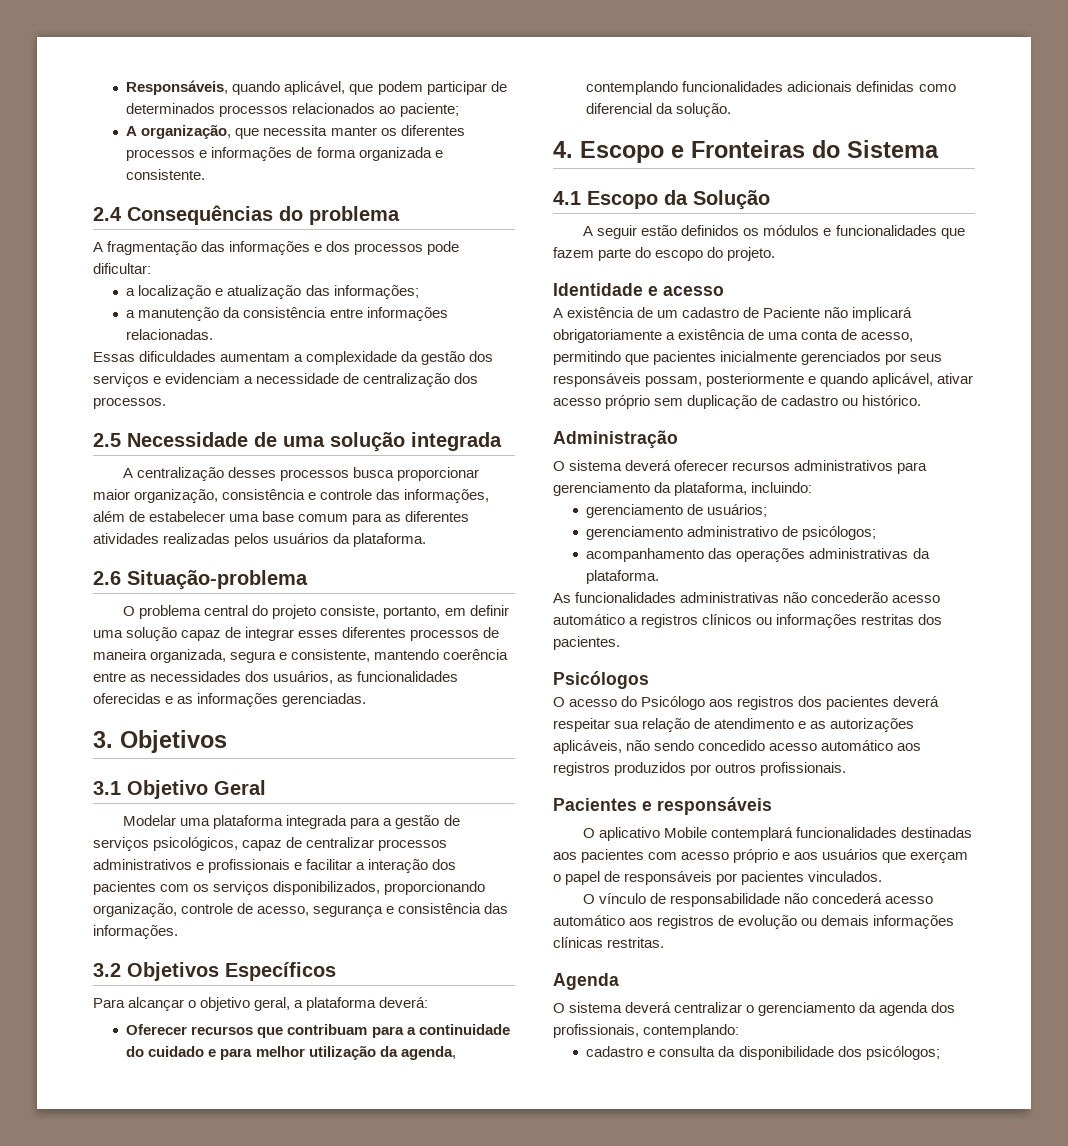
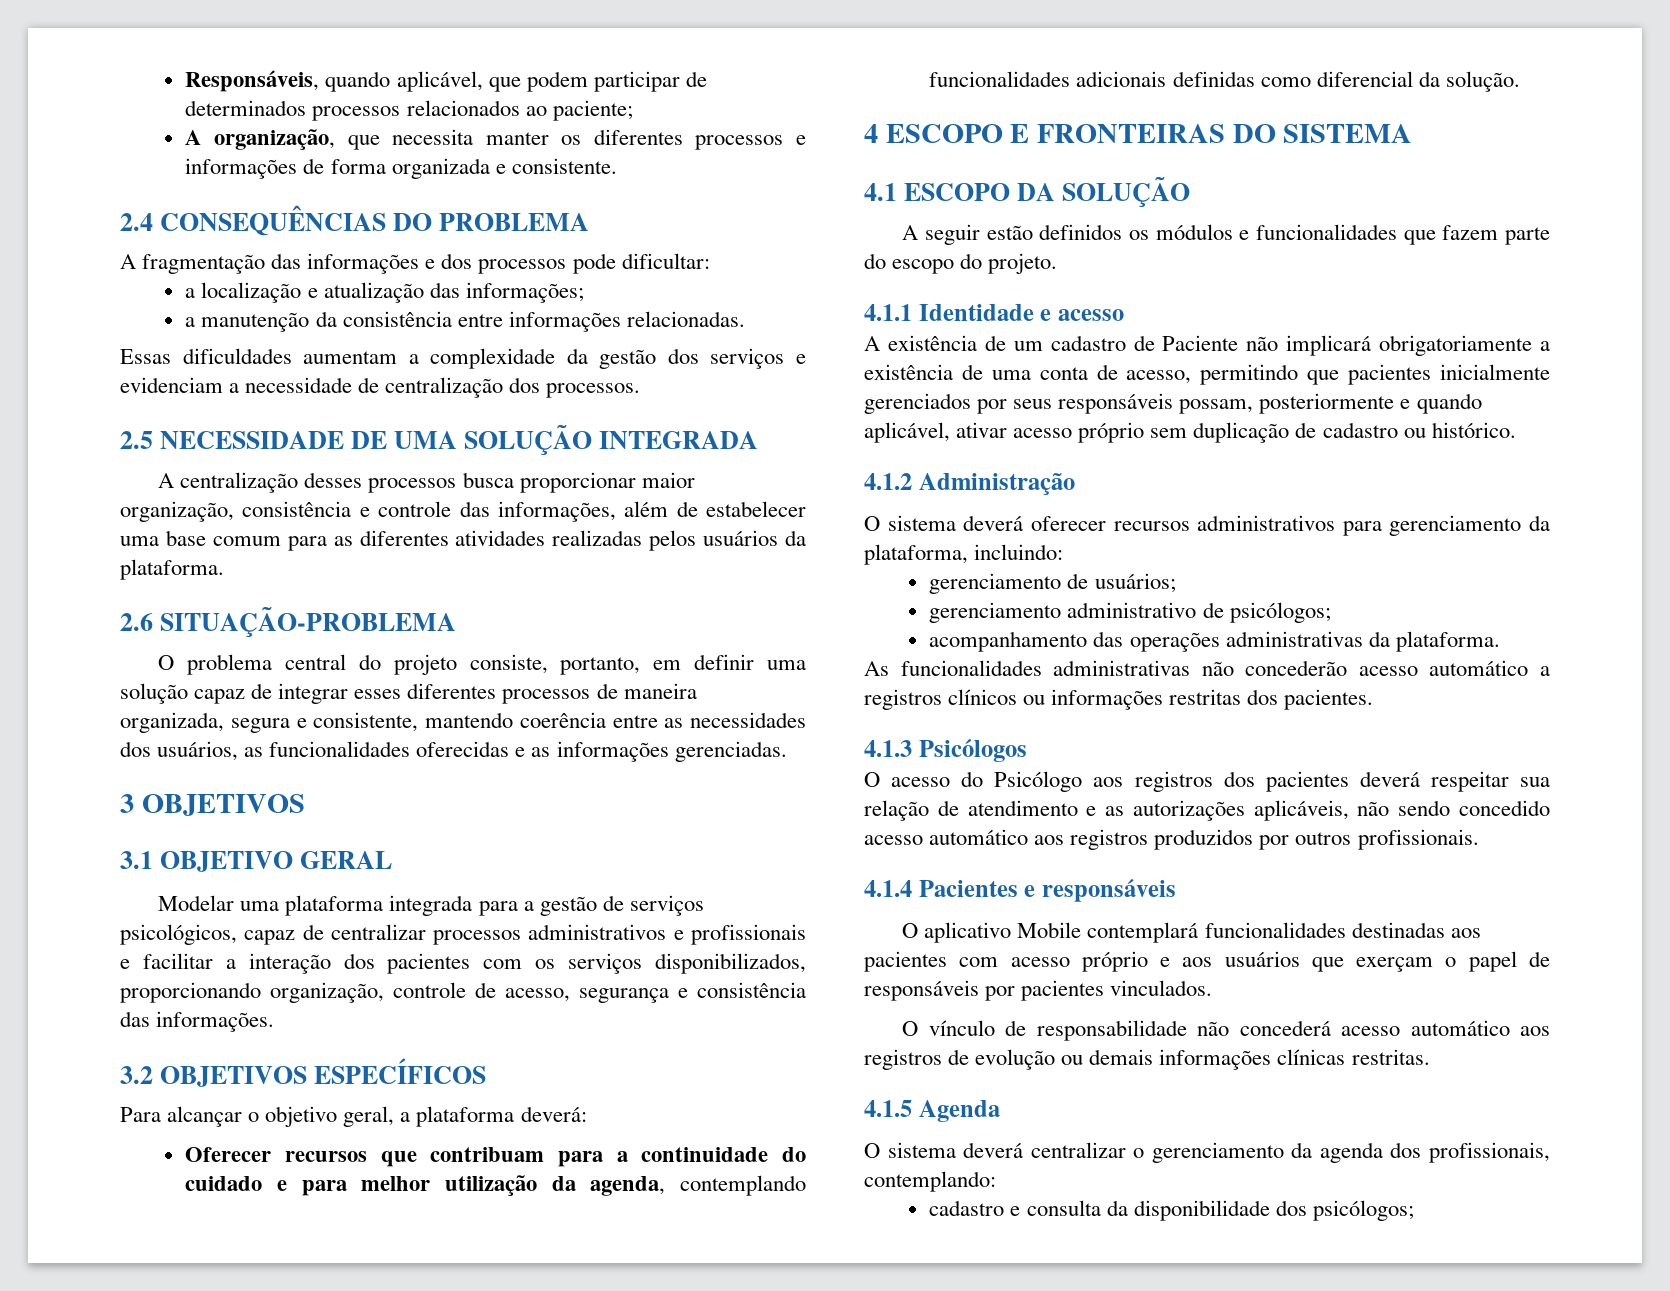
- 2.4 Consequências do problema
+ 2.4 CONSEQUÊNCIAS DO PROBLEMA
- 2.5 Necessidade de uma solução integrada
+ 2.5 NECESSIDADE DE UMA SOLUÇÃO INTEGRADA
- 2.6 Situação-problema
+ 2.6 SITUAÇÃO-PROBLEMA
- 3. Objetivos
+ 3 OBJETIVOS
- 3.1 Objetivo Geral
+ 3.1 OBJETIVO GERAL
- 3.2 Objetivos Específicos
+ 3.2 OBJETIVOS ESPECÍFICOS
- 4. Escopo e Fronteiras do Sistema
- 4.1 Escopo da Solução
+ 4 ESCOPO E FRONTEIRAS DO SISTEMA
+ 4.1 ESCOPO DA SOLUÇÃO
- Identidade e acesso
+ 4.1.1 Identidade e acesso
- Administração
+ 4.1.2 Administração
- Psicólogos
+ 4.1.3 Psicólogos
- Pacientes e responsáveis
+ 4.1.4 Pacientes e responsáveis
- Agenda
+ 4.1.5 Agenda

